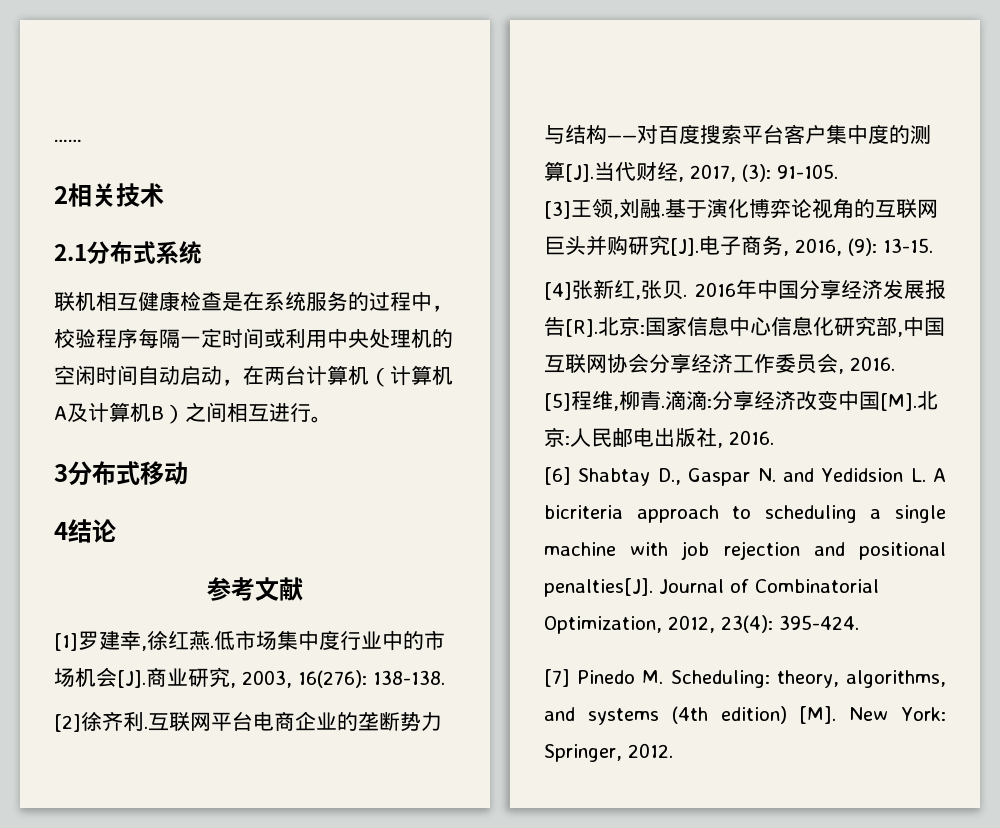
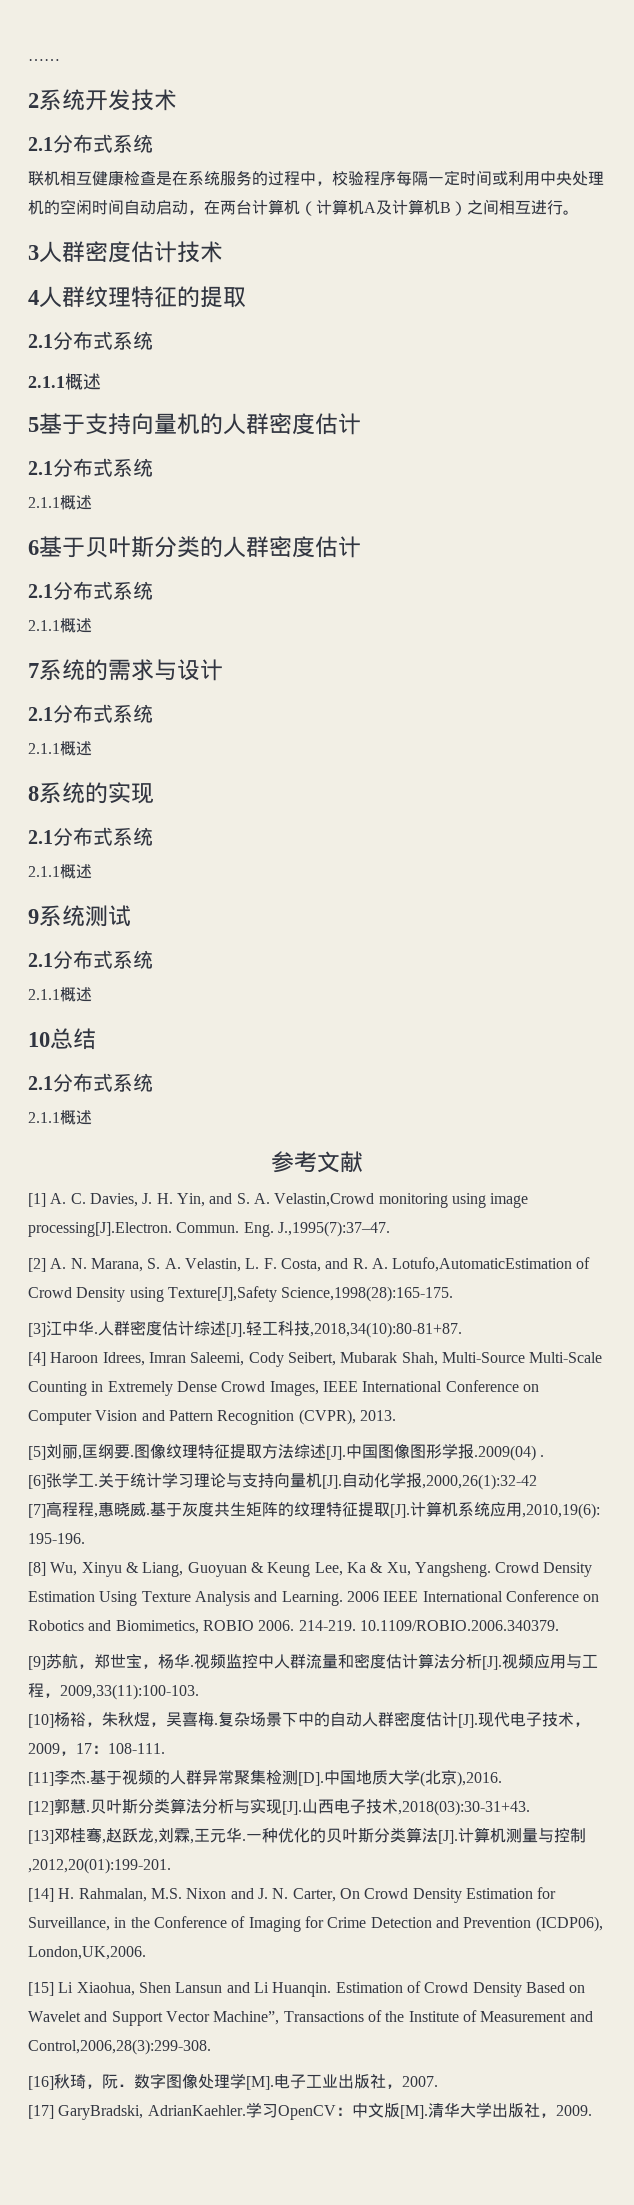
- 2相关技术
+ 2系统开发技术
- 3分布式移动
- 4结论
+ 3人群密度估计技术
+ 4人群纹理特征的提取
+ 2.1分布式系统
+ 2.1.1概述
+ 5基于支持向量机的人群密度估计
+ 2.1分布式系统
+ 2.1.1概述
+ 6基于贝叶斯分类的人群密度估计
+ 2.1分布式系统
+ 2.1.1概述
+ 7系统的需求与设计
+ 2.1分布式系统
+ 2.1.1概述
+ 8系统的实现
+ 2.1分布式系统
+ 2.1.1概述
+ 9系统测试
+ 2.1分布式系统
+ 2.1.1概述
+ 10总结
+ 2.1分布式系统
+ 2.1.1概述
  参考文献
- [1]罗建幸,徐红燕.低市场集中度行业中的市场机会[J].商业研究, 2003, 16(276): 138-138.
- [2]徐齐利.互联网平台电商企业的垄断势力与结构——对百度搜索平台客户集中度的测算[J].当代财经, 2017, (3): 91-105.
- [3]王领,刘融.基于演化博弈论视角的互联网巨头并购研究[J].电子商务, 2016, (9): 13-15.
- [4]张新红,张贝. 2016年中国分享经济发展报告[R].北京:国家信息中心信息化研究部,中国互联网协会分享经济工作委员会, 2016.
- [5]程维,柳青.滴滴:分享经济改变中国[M].北京:人民邮电出版社, 2016.
- [6] Shabtay D., Gaspar N. and Yedidsion L. A bicriteria approach to scheduling a single machine with job rejection and positional penalties[J]. Journal of Combinatorial Optimization, 2012, 23(4): 395-424.
- [7] Pinedo M. Scheduling: theory, algorithms, and systems (4th edition) [M]. New York: Springer, 2012.
+ [1] A. C. Davies, J. H. Yin, and S. A. Velastin,Crowd monitoring using image processing[J].Electron. Commun. Eng. J.,1995(7):37–47.
+ [2] A. N. Marana, S. A. Velastin, L. F. Costa, and R. A. Lotufo,AutomaticEstimation of Crowd Density using Texture[J],Safety Science,1998(28):165-175.
+ [3]江中华.人群密度估计综述[J].轻工科技,2018,34(10):80-81+87.
+ [4] Haroon Idrees, Imran Saleemi, Cody Seibert, Mubarak Shah, Multi-Source Multi-Scale Counting in Extremely Dense Crowd Images, IEEE International Conference on Computer Vision and Pattern Recognition (CVPR), 2013.
+ [5]刘丽,匡纲要.图像纹理特征提取方法综述[J].中国图像图形学报.2009(04) .
+ [6]张学工.关于统计学习理论与支持向量机[J].自动化学报,2000,26(1):32-42
+ [7]高程程,惠晓威.基于灰度共生矩阵的纹理特征提取[J].计算机系统应用,2010,19(6): 195-196.
+ [8] Wu, Xinyu & Liang, Guoyuan & Keung Lee, Ka & Xu, Yangsheng. Crowd Density Estimation Using Texture Analysis and Learning. 2006 IEEE International Conference on Robotics and Biomimetics, ROBIO 2006. 214-219. 10.1109/ROBIO.2006.340379.
+ [9]苏航，郑世宝，杨华.视频监控中人群流量和密度估计算法分析[J].视频应用与工程，2009,33(11):100-103.
+ [10]杨裕，朱秋煜，吴喜梅.复杂场景下中的自动人群密度估计[J].现代电子技术，2009，17：108-111.
+ [11]李杰.基于视频的人群异常聚集检测[D].中国地质大学(北京),2016.
+ [12]郭慧.贝叶斯分类算法分析与实现[J].山西电子技术,2018(03):30-31+43.
+ [13]邓桂骞,赵跃龙,刘霖,王元华.一种优化的贝叶斯分类算法[J].计算机测量与控制,2012,20(01):199-201.
+ [14] H. Rahmalan, M.S. Nixon and J. N. Carter, On Crowd Density Estimation for Surveillance, in the Conference of Imaging for Crime Detection and Prevention (ICDP06), London,UK,2006.
+ [15] Li Xiaohua, Shen Lansun and Li Huanqin. Estimation of Crowd Density Based on Wavelet and Support Vector Machine”, Transactions of the Institute of Measurement and Control,2006,28(3):299-308.
+ [16]秋琦，阮．数字图像处理学[M].电子工业出版社，2007.
+ [17] GaryBradski, AdrianKaehler.学习OpenCV：中文版[M].清华大学出版社，2009.

